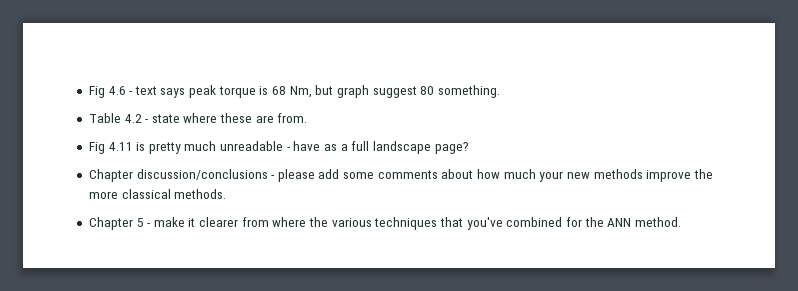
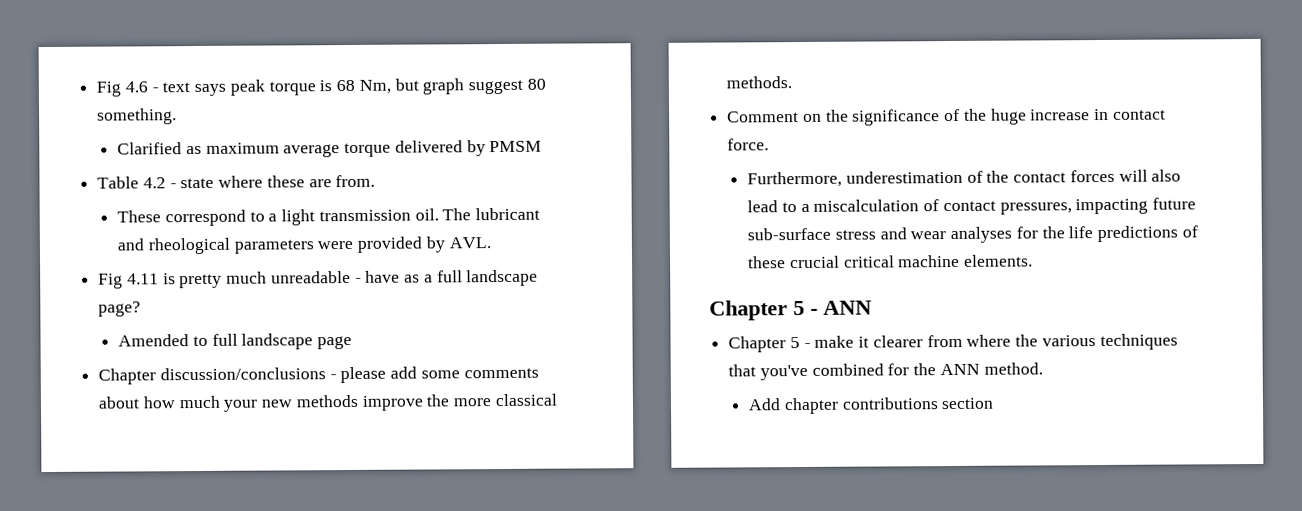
+ Clarified as maximum average torque delivered by PMSM
+ These correspond to a light transmission oil. The lubricant and rheological parameters were provided by AVL.
+ Amended to full landscape page
+ Comment on the significance of the huge increase in contact force.
+ Furthermore, underestimation of the contact forces will also lead to a miscalculation of contact pressures, impacting future sub-surface stress and wear analyses for the life predictions of these crucial critical machine elements.
+ Chapter 5 - ANN
+ Add chapter contributions section

